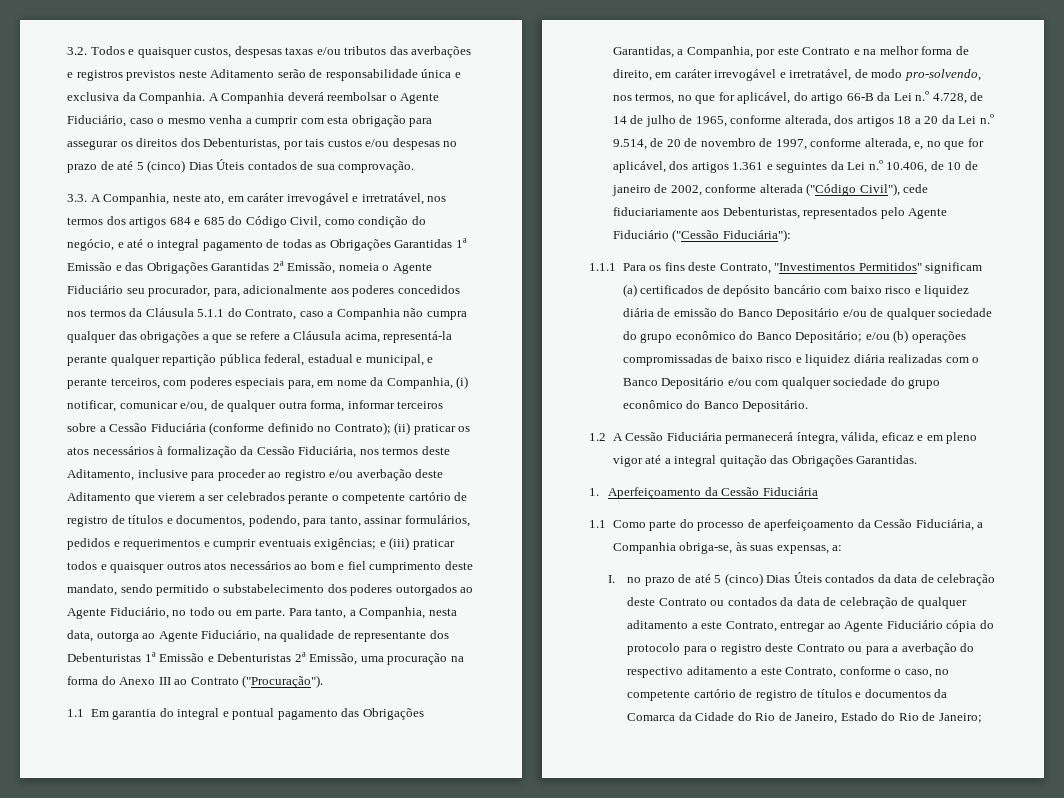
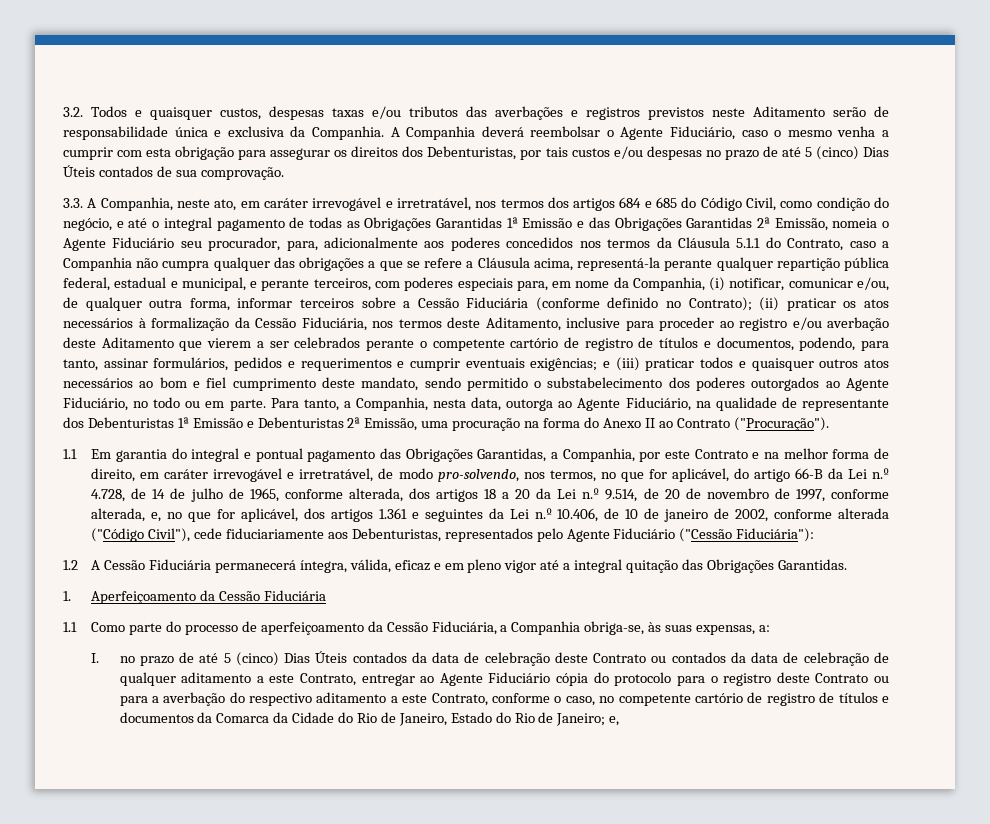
- Para tanto, a Companhia, nesta data, outorga ao Agente Fiduciário, na qualidade de representante dos Debenturistas 1ª Emissão e Debenturistas 2ª Emissão, uma procuração na forma do Anexo III ao Contrato ("Procuração").
+ Para tanto, a Companhia, nesta data, outorga ao Agente Fiduciário, na qualidade de representante dos Debenturistas 1ª Emissão e Debenturistas 2ª Emissão, uma procuração na forma do Anexo II ao Contrato ("Procuração").
- 1.1.1 Para os fins deste Contrato, "Investimentos Permitidos" significam (a) certificados de depósito bancário com baixo risco e liquidez diária de emissão do Banco Depositário e/ou de qualquer sociedade do grupo econômico do Banco Depositário; e/ou (b) operações compromissadas de baixo risco e liquidez diária realizadas com o Banco Depositário e/ou com qualquer sociedade do grupo econômico do Banco Depositário.
- I. no prazo de até 5 (cinco) Dias Úteis contados da data de celebração deste Contrato ou contados da data de celebração de qualquer aditamento a este Contrato, entregar ao Agente Fiduciário cópia do protocolo para o registro deste Contrato ou para a averbação do respectivo aditamento a este Contrato, conforme o caso, no competente cartório de registro de títulos e documentos da Comarca da Cidade do Rio de Janeiro, Estado do Rio de Janeiro;
+ I. no prazo de até 5 (cinco) Dias Úteis contados da data de celebração deste Contrato ou contados da data de celebração de qualquer aditamento a este Contrato, entregar ao Agente Fiduciário cópia do protocolo para o registro deste Contrato ou para a averbação do respectivo aditamento a este Contrato, conforme o caso, no competente cartório de registro de títulos e documentos da Comarca da Cidade do Rio de Janeiro, Estado do Rio de Janeiro; e,

